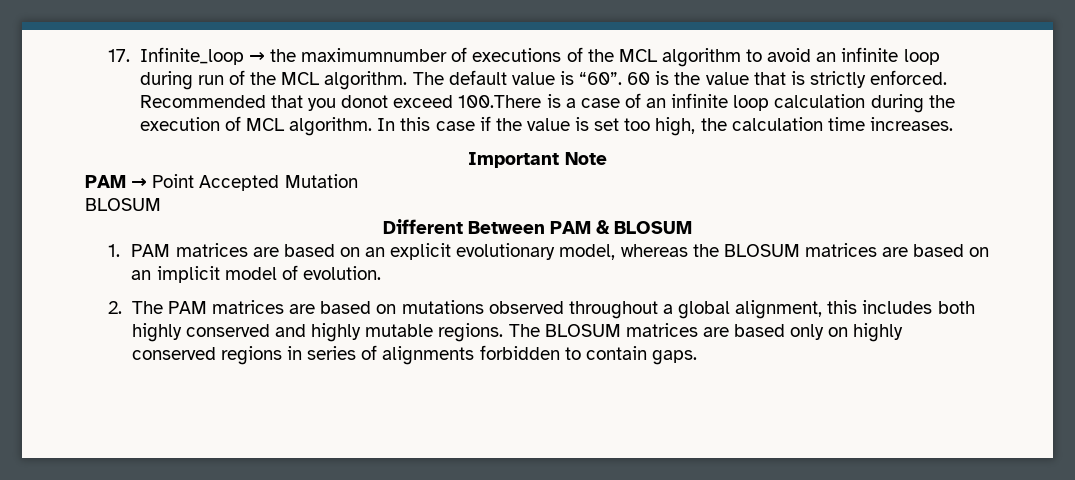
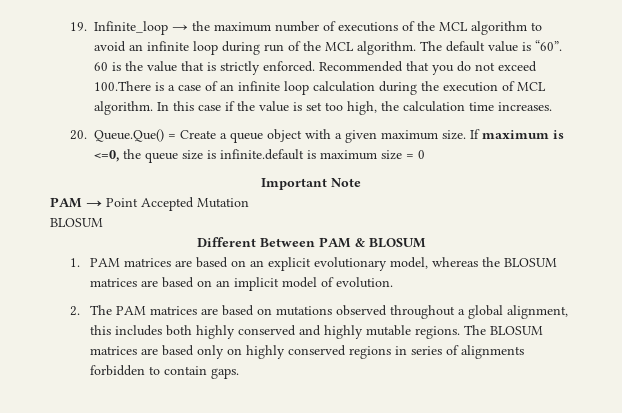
- 17. Infinite_loop → the maximumnumber of executions of the MCL algorithm to avoid an infinite loop during run of the MCL algorithm.
+ 19. Infinite_loop → the maximum number of executions of the MCL algorithm to avoid an infinite loop during run of the MCL algorithm.
- Recommended that you donot exceed 100.There is a case of an infinite loop calculation during the execution of MCL algorithm.
+ Recommended that you do not exceed 100.There is a case of an infinite loop calculation during the execution of MCL algorithm.
+ 20. Queue.Que() = Create a queue object with a given maximum size. If maximum is <=0, the queue size is infinite.default is maximum size = 0

